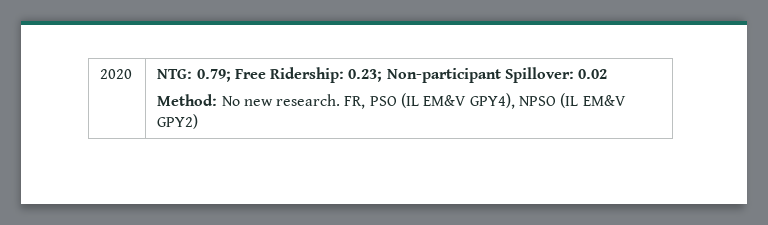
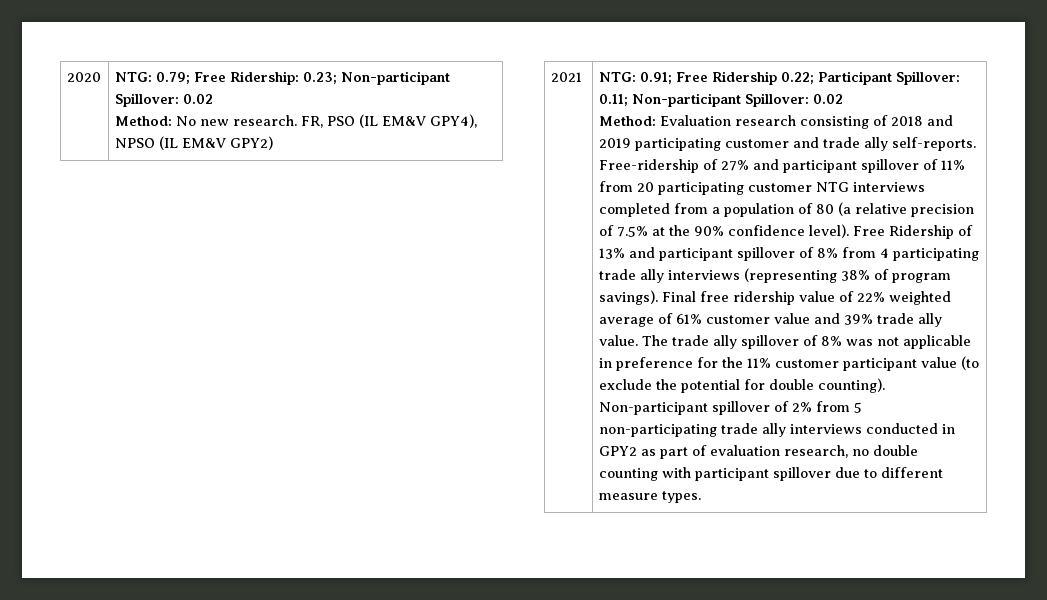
+ 2021 | NTG: 0.91; Free Ridership 0.22; Participant Spillover: 0.11; Non-participant Spillover: 0.02
+ Method: Evaluation research consisting of 2018 and 2019 participating customer and trade ally self-reports. Free-ridership of 27% and participant spillover of 11% from 20 participating customer NTG interviews completed from a population of 80 (a relative precision of 7.5% at the 90% confidence level). Free Ridership of 13% and participant spillover of 8% from 4 participating trade ally interviews (representing 38% of program savings). Final free ridership value of 22% weighted average of 61% customer value and 39% trade ally value. The trade ally spillover of 8% was not applicable in preference for the 11% customer participant value (to exclude the potential for double counting). Non-participant spillover of 2% from 5 non-participating trade ally interviews conducted in GPY2 as part of evaluation research, no double counting with participant spillover due to different measure types.

